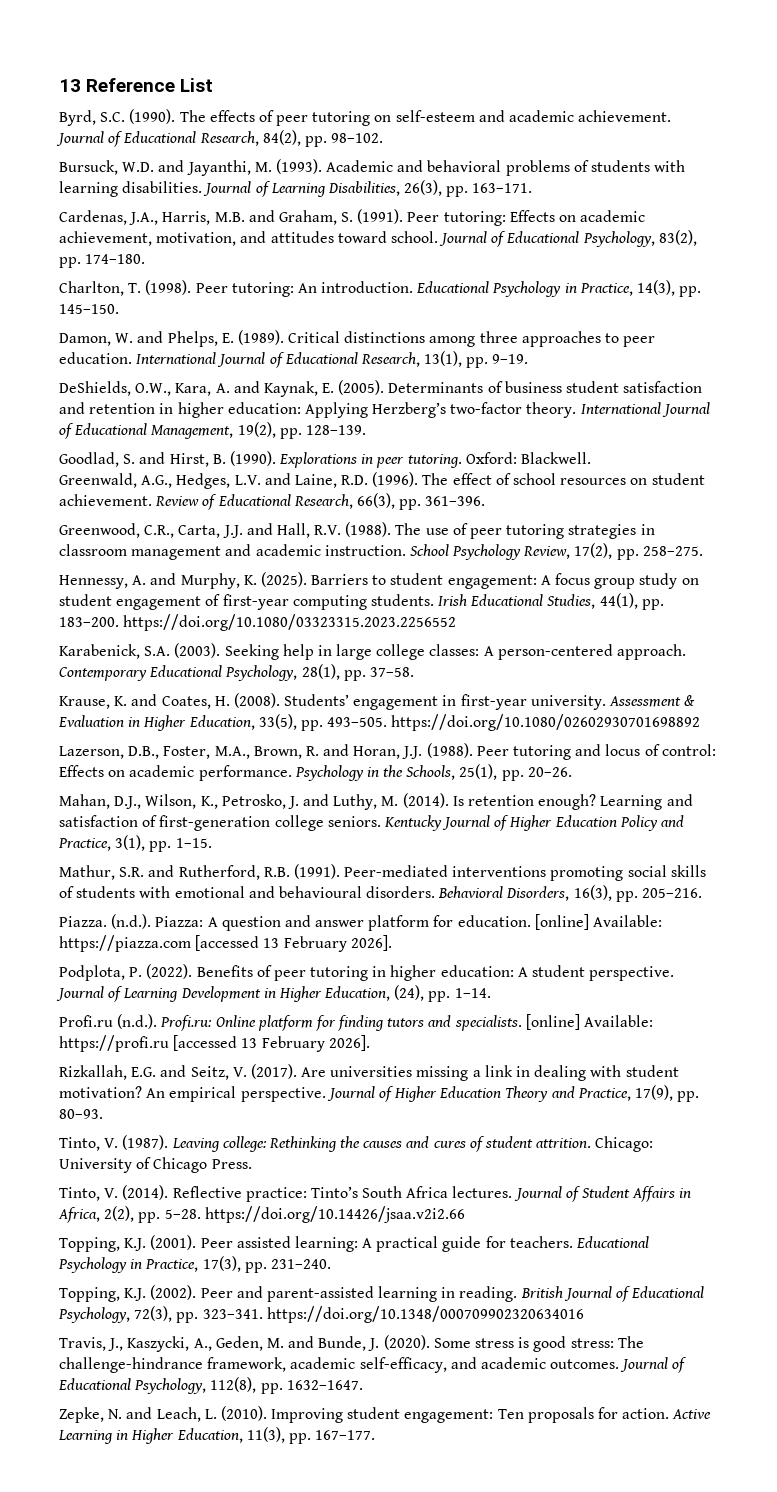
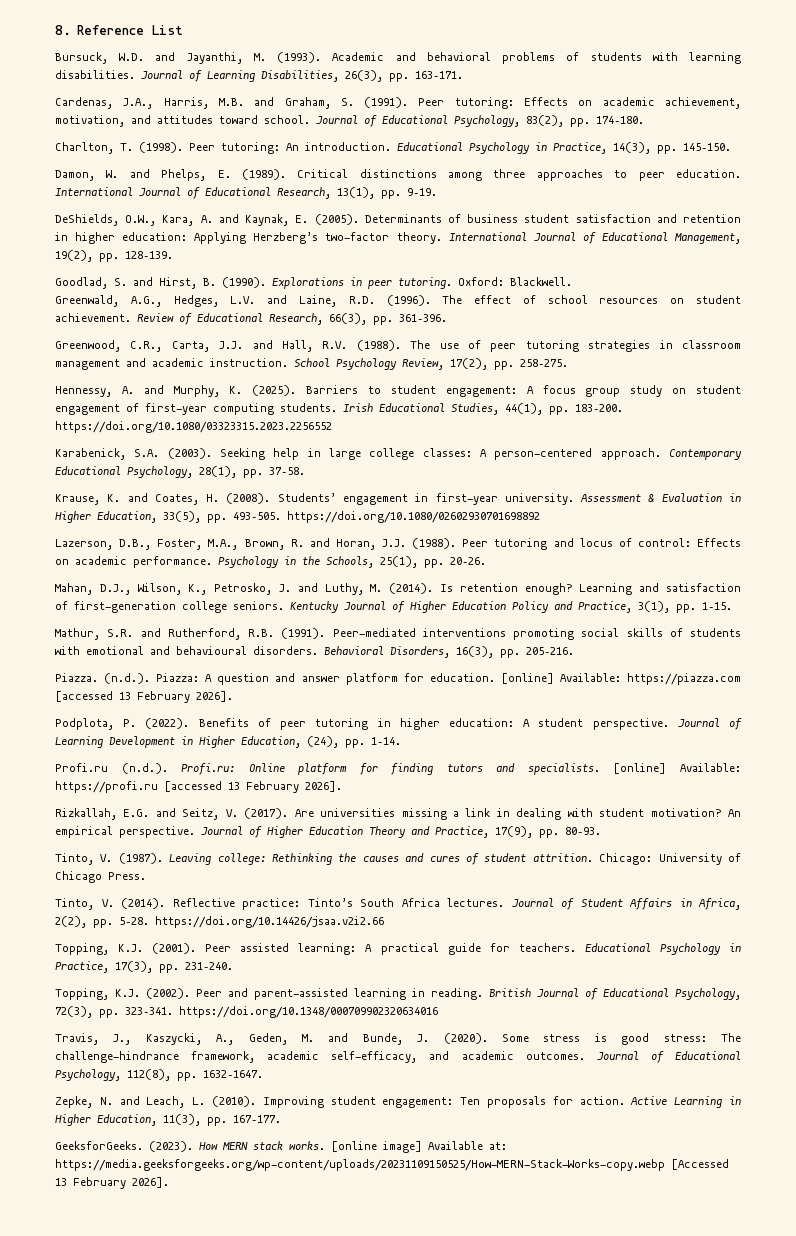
- 13 Reference List
+ 8. Reference List
- Byrd, S.C. (1990). The effects of peer tutoring on self-esteem and academic achievement. Journal of Educational Research, 84(2), pp. 98–102.
+ GeeksforGeeks. (2023). How MERN stack works. [online image] Available at: https://media.geeksforgeeks.org/wp-content/uploads/20231109150525/How-MERN-Stack-Works-copy.webp [Accessed 13 February 2026].

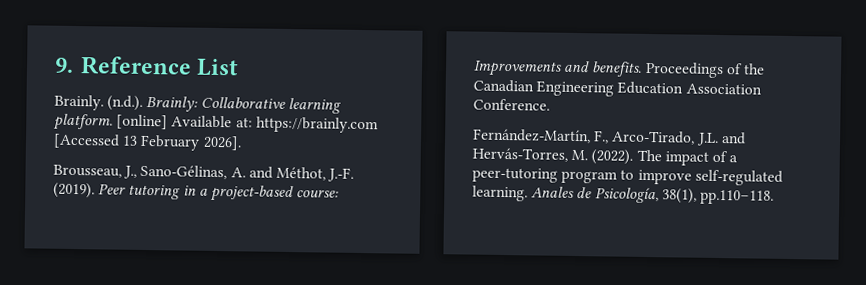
- 8. Reference List
+ 9. Reference List
- Bursuck, W.D. and Jayanthi, M. (1993). Academic and behavioral problems of students with learning disabilities. Journal of Learning Disabilities, 26(3), pp. 163–171.
- Cardenas, J.A., Harris, M.B. and Graham, S. (1991). Peer tutoring: Effects on academic achievement, motivation, and attitudes toward school. Journal of Educational Psychology, 83(2), pp. 174–180.
- Charlton, T. (1998). Peer tutoring: An introduction. Educational Psychology in Practice, 14(3), pp. 145–150.
- Damon, W. and Phelps, E. (1989). Critical distinctions among three approaches to peer education. International Journal of Educational Research, 13(1), pp. 9–19.
- DeShields, O.W., Kara, A. and Kaynak, E. (2005). Determinants of business student satisfaction and retention in higher education: Applying Herzberg’s two-factor theory. International Journal of Educational Management, 19(2), pp. 128–139.
- Goodlad, S. and Hirst, B. (1990). Explorations in peer tutoring. Oxford: Blackwell.
- Greenwald, A.G., Hedges, L.V. and Laine, R.D. (1996). The effect of school resources on student achievement. Review of Educational Research, 66(3), pp. 361–396.
- Greenwood, C.R., Carta, J.J. and Hall, R.V. (1988). The use of peer tutoring strategies in classroom management and academic instruction. School Psychology Review, 17(2), pp. 258–275.
- Hennessy, A. and Murphy, K. (2025). Barriers to student engagement: A focus group study on student engagement of first-year computing students. Irish Educational Studies, 44(1), pp. 183–200. https://doi.org/10.1080/03323315.2023.2256552
- Karabenick, S.A. (2003). Seeking help in large college classes: A person-centered approach. Contemporary Educational Psychology, 28(1), pp. 37–58.
- Krause, K. and Coates, H. (2008). Students’ engagement in first-year university. Assessment & Evaluation in Higher Education, 33(5), pp. 493–505. https://doi.org/10.1080/02602930701698892
- Lazerson, D.B., Foster, M.A., Brown, R. and Horan, J.J. (1988). Peer tutoring and locus of control: Effects on academic performance. Psychology in the Schools, 25(1), pp. 20–26.
- Mahan, D.J., Wilson, K., Petrosko, J. and Luthy, M. (2014). Is retention enough? Learning and satisfaction of first-generation college seniors. Kentucky Journal of Higher Education Policy and Practice, 3(1), pp. 1–15.
- Mathur, S.R. and Rutherford, R.B. (1991). Peer-mediated interventions promoting social skills of students with emotional and behavioural disorders. Behavioral Disorders, 16(3), pp. 205–216.
- Piazza. (n.d.). Piazza: A question and answer platform for education. [online] Available: https://piazza.com [accessed 13 February 2026].
- Podplota, P. (2022). Benefits of peer tutoring in higher education: A student perspective. Journal of Learning Development in Higher Education, (24), pp. 1–14.
- Profi.ru (n.d.). Profi.ru: Online platform for finding tutors and specialists. [online] Available: https://profi.ru [accessed 13 February 2026].
- Rizkallah, E.G. and Seitz, V. (2017). Are universities missing a link in dealing with student motivation? An empirical perspective. Journal of Higher Education Theory and Practice, 17(9), pp. 80–93.
- Tinto, V. (1987). Leaving college: Rethinking the causes and cures of student attrition. Chicago: University of Chicago Press.
- Tinto, V. (2014). Reflective practice: Tinto’s South Africa lectures. Journal of Student Affairs in Africa, 2(2), pp. 5–28. https://doi.org/10.14426/jsaa.v2i2.66
- Topping, K.J. (2001). Peer assisted learning: A practical guide for teachers. Educational Psychology in Practice, 17(3), pp. 231–240.
- Topping, K.J. (2002). Peer and parent-assisted learning in reading. British Journal of Educational Psychology, 72(3), pp. 323–341. https://doi.org/10.1348/000709902320634016
- Travis, J., Kaszycki, A., Geden, M. and Bunde, J. (2020). Some stress is good stress: The challenge-hindrance framework, academic self-efficacy, and academic outcomes. Journal of Educational Psychology, 112(8), pp. 1632–1647.
- Zepke, N. and Leach, L. (2010). Improving student engagement: Ten proposals for action. Active Learning in Higher Education, 11(3), pp. 167–177.
- GeeksforGeeks. (2023). How MERN stack works. [online image] Available at: https://media.geeksforgeeks.org/wp-content/uploads/20231109150525/How-MERN-Stack-Works-copy.webp [Accessed 13 February 2026].
+ Brainly. (n.d.). Brainly: Collaborative learning platform. [online] Available at: https://brainly.com [Accessed 13 February 2026].
+ Brousseau, J., Sano-Gélinas, A. and Méthot, J.-F. (2019). Peer tutoring in a project-based course: Improvements and benefits. Proceedings of the Canadian Engineering Education Association Conference.
+ Fernández-Martín, F., Arco-Tirado, J.L. and Hervás-Torres, M. (2022). The impact of a peer-tutoring program to improve self-regulated learning. Anales de Psicología, 38(1), pp.110–118.

